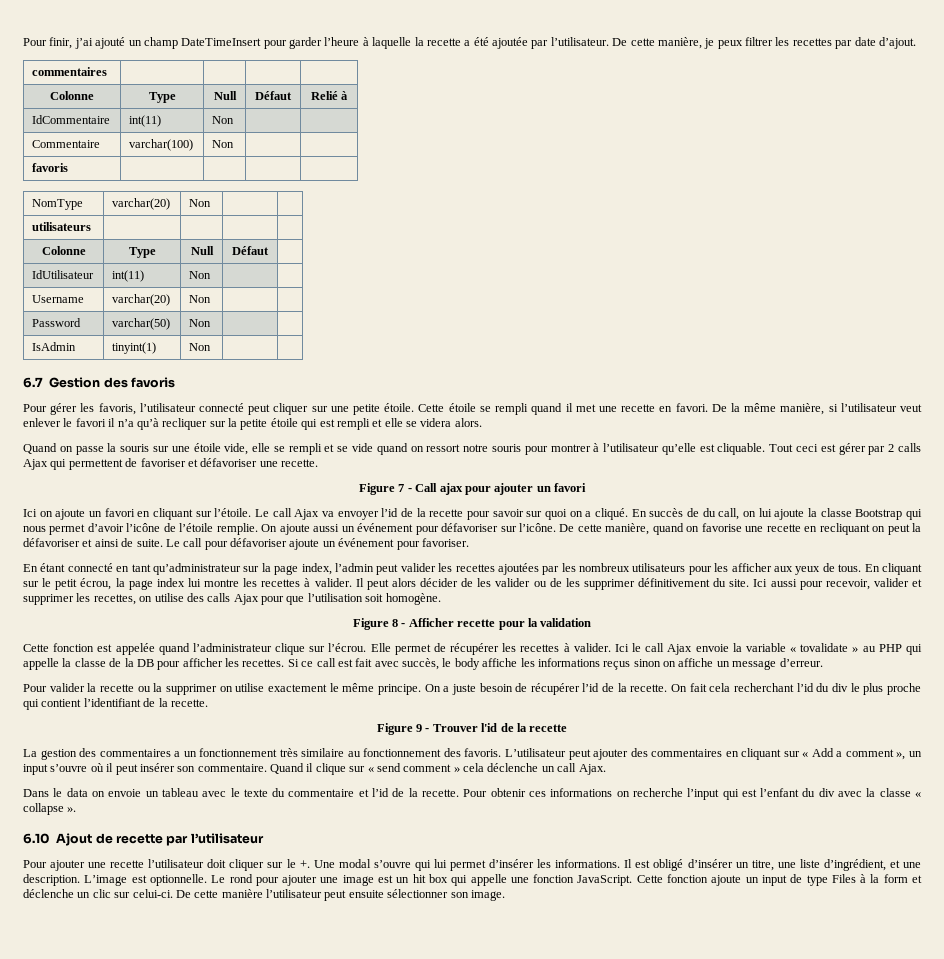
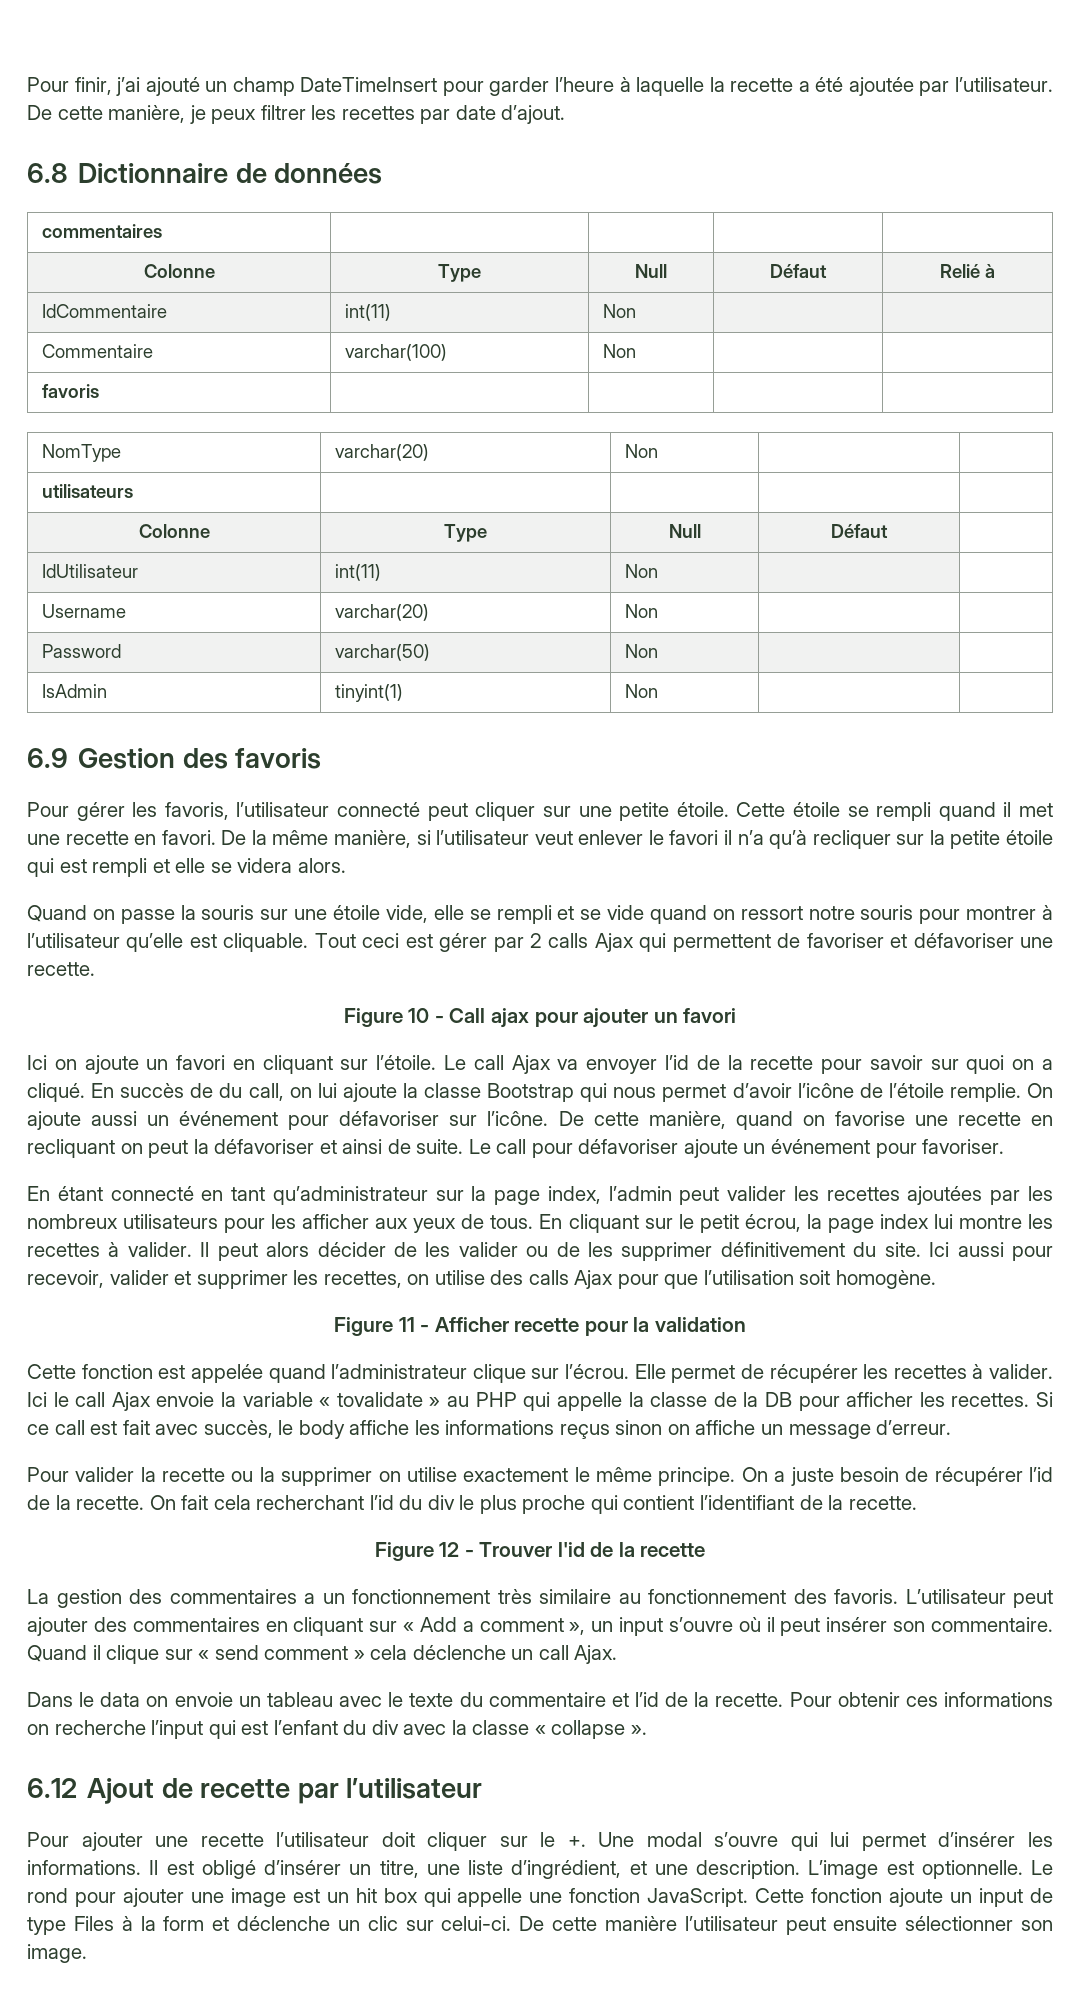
+ 6.8 Dictionnaire de données
- 6.7 Gestion des favoris
+ 6.9 Gestion des favoris
- Figure 7 - Call ajax pour ajouter un favori
+ Figure 10 - Call ajax pour ajouter un favori
- Figure 8 - Afficher recette pour la validation
+ Figure 11 - Afficher recette pour la validation
- Figure 9 - Trouver l'id de la recette
+ Figure 12 - Trouver l'id de la recette
- 6.10 Ajout de recette par l’utilisateur
+ 6.12 Ajout de recette par l’utilisateur

